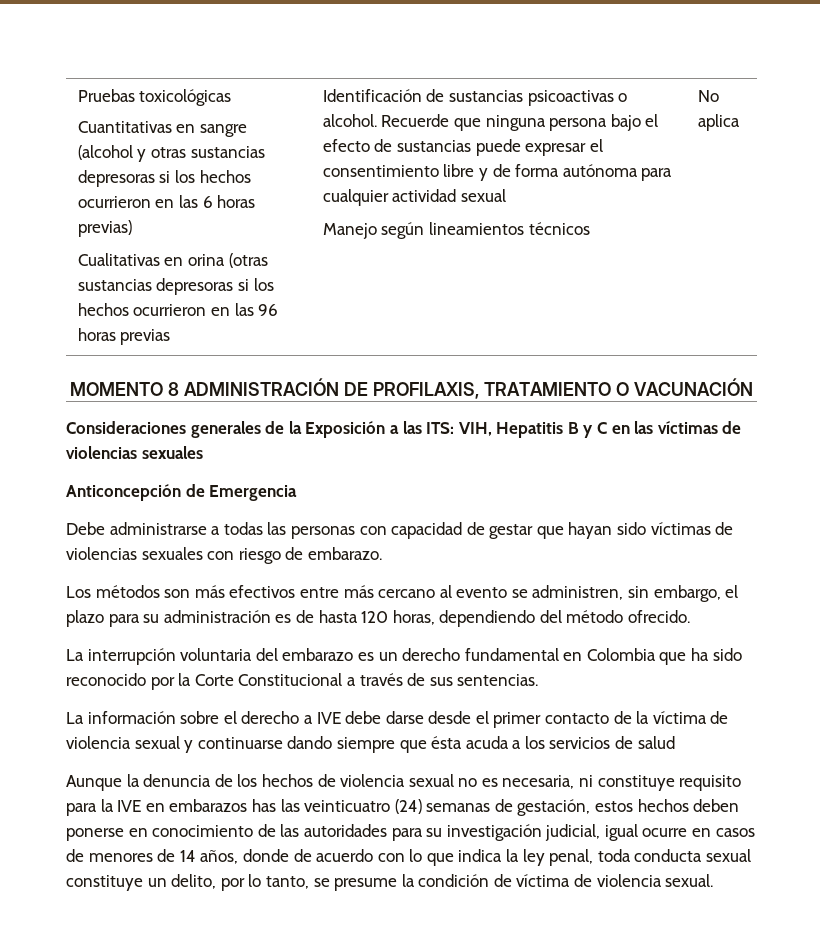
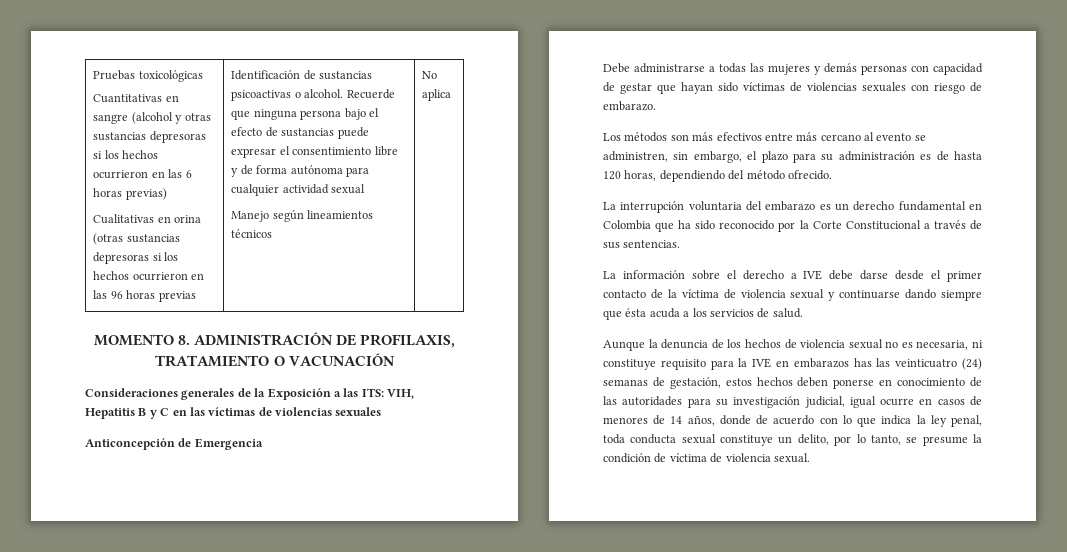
- MOMENTO 8 ADMINISTRACIÓN DE PROFILAXIS, TRATAMIENTO O VACUNACIÓN
+ MOMENTO 8. ADMINISTRACIÓN DE PROFILAXIS, TRATAMIENTO O VACUNACIÓN
- Debe administrarse a todas las personas con capacidad de gestar que hayan sido víctimas de violencias sexuales con riesgo de embarazo.
+ Debe administrarse a todas las mujeres y demás personas con capacidad de gestar que hayan sido víctimas de violencias sexuales con riesgo de embarazo.
- La información sobre el derecho a IVE debe darse desde el primer contacto de la víctima de violencia sexual y continuarse dando siempre que ésta acuda a los servicios de salud
+ La información sobre el derecho a IVE debe darse desde el primer contacto de la víctima de violencia sexual y continuarse dando siempre que ésta acuda a los servicios de salud.

